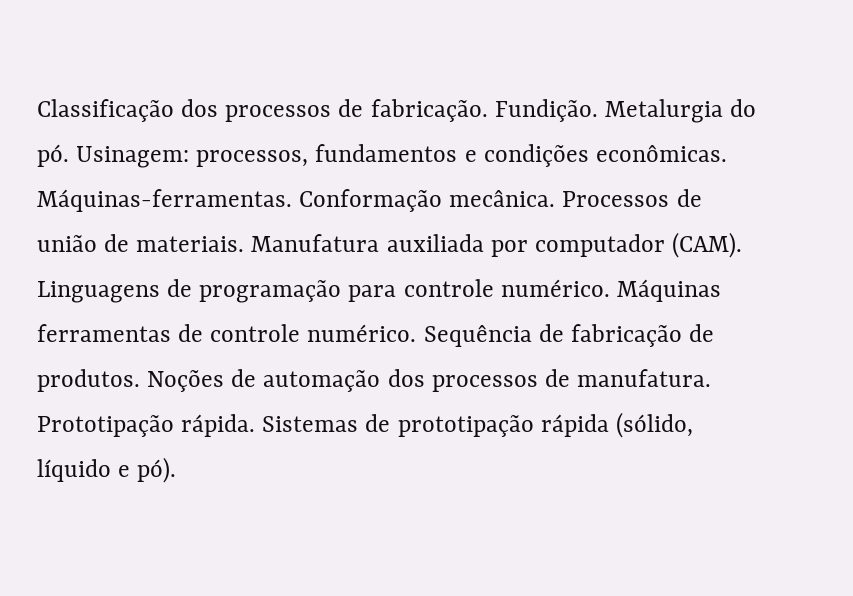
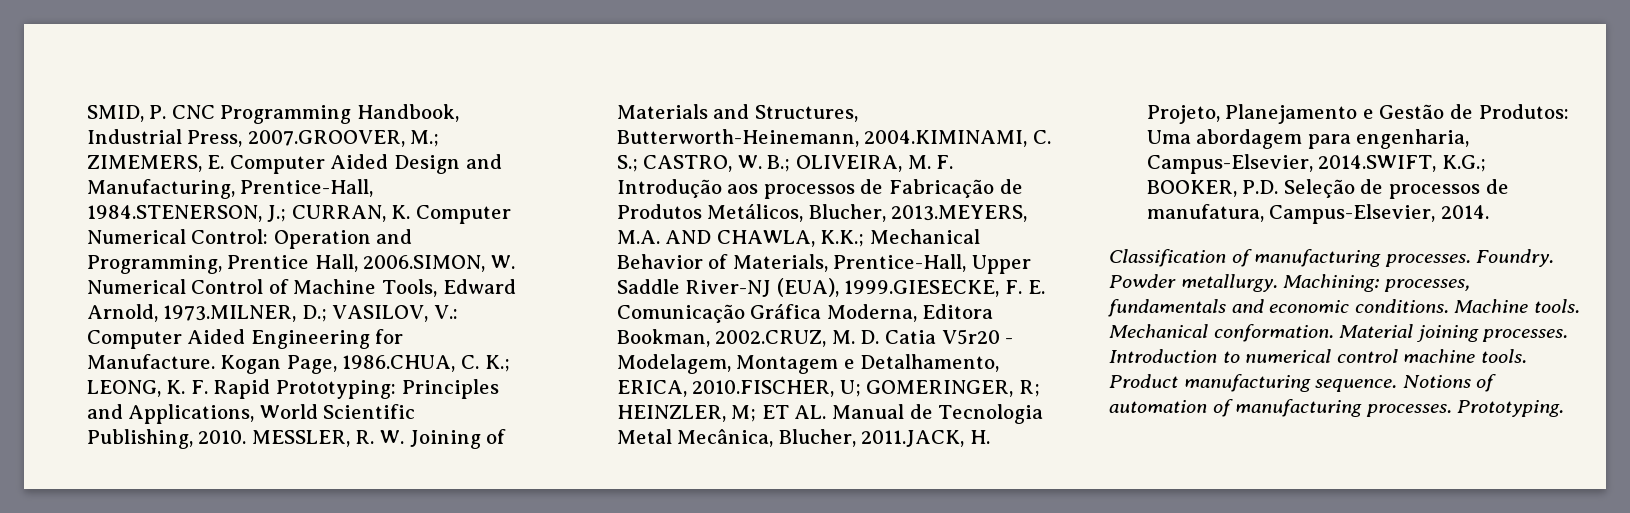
- Classificação dos processos de fabricação. Fundição. Metalurgia do pó. Usinagem: processos, fundamentos e condições econômicas. Máquinas-ferramentas. Conformação mecânica. Processos de união de materiais. Manufatura auxiliada por computador (CAM). Linguagens de programação para controle numérico. Máquinas ferramentas de controle numérico. Sequência de fabricação de produtos. Noções de automação dos processos de manufatura. Prototipação rápida. Sistemas de prototipação rápida (sólido, líquido e pó).
+ SMID, P. CNC Programming Handbook, Industrial Press, 2007.GROOVER, M.; ZIMEMERS, E. Computer Aided Design and Manufacturing, Prentice-Hall, 1984.STENERSON, J.; CURRAN, K. Computer Numerical Control: Operation and Programming, Prentice Hall, 2006.SIMON, W. Numerical Control of Machine Tools, Edward Arnold, 1973.MILNER, D.; VASILOV, V.: Computer Aided Engineering for Manufacture. Kogan Page, 1986.CHUA, C. K.; LEONG, K. F. Rapid Prototyping: Principles and Applications, World Scientific Publishing, 2010. MESSLER, R. W. Joining of Materials and Structures, Butterworth-Heinemann, 2004.KIMINAMI, C. S.; CASTRO, W. B.; OLIVEIRA, M. F. Introdução aos processos de Fabricação de Produtos Metálicos, Blucher, 2013.MEYERS, M.A. AND CHAWLA, K.K.; Mechanical Behavior of Materials, Prentice-Hall, Upper Saddle River-NJ (EUA), 1999.GIESECKE, F. E. Comunicação Gráfica Moderna, Editora Bookman, 2002.CRUZ, M. D. Catia V5r20 - Modelagem, Montagem e Detalhamento, ERICA, 2010.FISCHER, U; GOMERINGER, R; HEINZLER, M; ET AL. Manual de Tecnologia Metal Mecânica, Blucher, 2011.JACK, H. Projeto, Planejamento e Gestão de Produtos: Uma abordagem para engenharia, Campus-Elsevier, 2014.SWIFT, K.G.; BOOKER, P.D. Seleção de processos de manufatura, Campus-Elsevier, 2014.
+ Classification of manufacturing processes. Foundry. Powder metallurgy. Machining: processes, fundamentals and economic conditions. Machine tools. Mechanical conformation. Material joining processes. Introduction to numerical control machine tools. Product manufacturing sequence. Notions of automation of manufacturing processes. Prototyping.

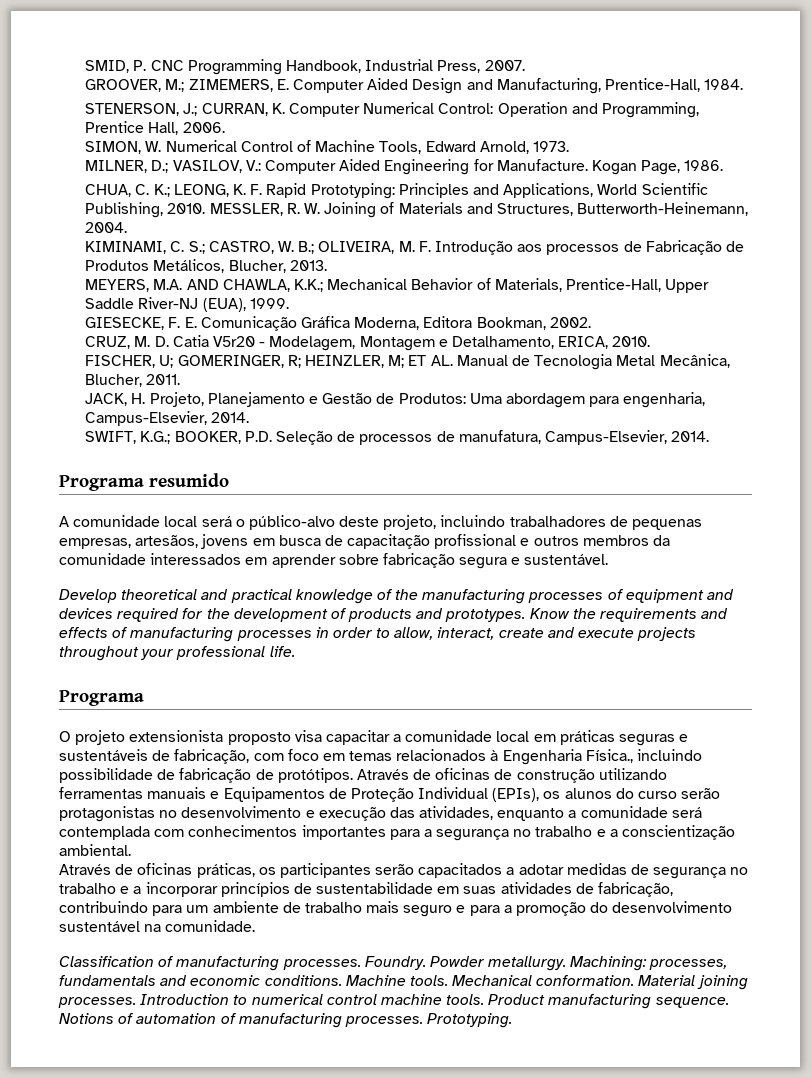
- SMID, P. CNC Programming Handbook, Industrial Press, 2007.GROOVER, M.; ZIMEMERS, E. Computer Aided Design and Manufacturing, Prentice-Hall, 1984.STENERSON, J.; CURRAN, K. Computer Numerical Control: Operation and Programming, Prentice Hall, 2006.SIMON, W. Numerical Control of Machine Tools, Edward Arnold, 1973.MILNER, D.; VASILOV, V.: Computer Aided Engineering for Manufacture.
+ SMID, P. CNC Programming Handbook, Industrial Press, 2007.
+ GROOVER, M.; ZIMEMERS, E. Computer Aided Design and Manufacturing, Prentice-Hall, 1984.
+ STENERSON, J.; CURRAN, K. Computer Numerical Control: Operation and Programming, Prentice Hall, 2006.
+ SIMON, W. Numerical Control of Machine Tools, Edward Arnold, 1973.
+ MILNER, D.; VASILOV, V.: Computer Aided Engineering for Manufacture.
- Kogan Page, 1986.CHUA, C. K.; LEONG, K. F. Rapid Prototyping: Principles and Applications, World Scientific Publishing, 2010.
+ Kogan Page, 1986.
+ CHUA, C. K.; LEONG, K. F. Rapid Prototyping: Principles and Applications, World Scientific Publishing, 2010.
- MESSLER, R. W. Joining of Materials and Structures, Butterworth-Heinemann, 2004.KIMINAMI, C. S.;
+ MESSLER, R. W. Joining of Materials and Structures, Butterworth-Heinemann, 2004.
+ KIMINAMI, C. S.;
- OLIVEIRA, M. F. Introdução aos processos de Fabricação de Produtos Metálicos, Blucher, 2013.MEYERS, M.A. AND CHAWLA, K.K.;
+ OLIVEIRA, M. F. Introdução aos processos de Fabricação de Produtos Metálicos, Blucher, 2013.
+ MEYERS, M.A. AND CHAWLA, K.K.;
- Mechanical Behavior of Materials, Prentice-Hall, Upper Saddle River-NJ (EUA), 1999.GIESECKE, F. E. Comunicação Gráfica Moderna, Editora Bookman, 2002.CRUZ, M. D. Catia V5r20 - Modelagem, Montagem e Detalhamento, ERICA, 2010.FISCHER, U;
+ Mechanical Behavior of Materials, Prentice-Hall, Upper Saddle River-NJ (EUA), 1999.
+ GIESECKE, F. E. Comunicação Gráfica Moderna, Editora Bookman, 2002.
+ CRUZ, M. D. Catia V5r20 - Modelagem, Montagem e Detalhamento, ERICA, 2010.
+ FISCHER, U;
- ET AL. Manual de Tecnologia Metal Mecânica, Blucher, 2011.JACK, H. Projeto, Planejamento e Gestão de Produtos:
+ ET AL. Manual de Tecnologia Metal Mecânica, Blucher, 2011.
+ JACK, H. Projeto, Planejamento e Gestão de Produtos:
- Uma abordagem para engenharia, Campus-Elsevier, 2014.SWIFT, K.G.;
+ Uma abordagem para engenharia, Campus-Elsevier, 2014.
+ SWIFT, K.G.;
+ Programa resumido
+ A comunidade local será o público-alvo deste projeto, incluindo trabalhadores de pequenas empresas, artesãos, jovens em busca de capacitação profissional e outros membros da comunidade interessados em aprender sobre fabricação segura e sustentável.
+ Develop theoretical and practical knowledge of the manufacturing processes of equipment and devices required for the development of products and prototypes. Know the requirements and effects of manufacturing processes in order to allow, interact, create and execute projects throughout your professional life.
+ Programa
+ O projeto extensionista proposto visa capacitar a comunidade local em práticas seguras e sustentáveis de fabricação, com foco em temas relacionados à Engenharia Física., incluindo possibilidade de fabricação de protótipos. Através de oficinas de construção utilizando ferramentas manuais e Equipamentos de Proteção Individual (EPIs), os alunos do curso serão protagonistas no desenvolvimento e execução das atividades, enquanto a comunidade será contemplada com conhecimentos importantes para a segurança no trabalho e a conscientização ambiental.
+ Através de oficinas práticas, os participantes serão capacitados a adotar medidas de segurança no trabalho e a incorporar princípios de sustentabilidade em suas atividades de fabricação, contribuindo para um ambiente de trabalho mais seguro e para a promoção do desenvolvimento sustentável na comunidade.

